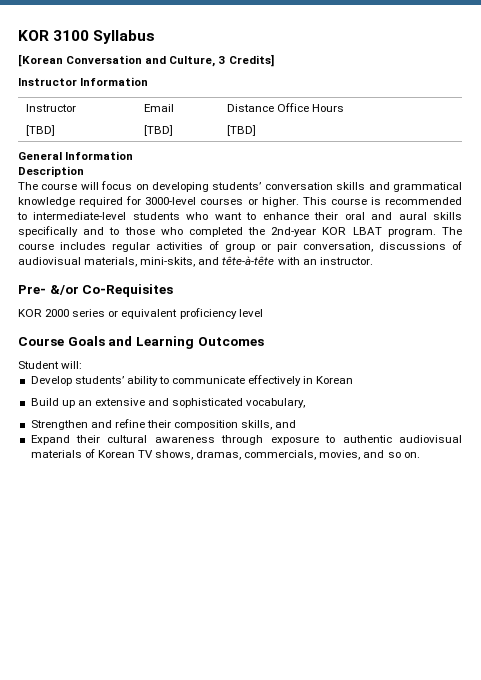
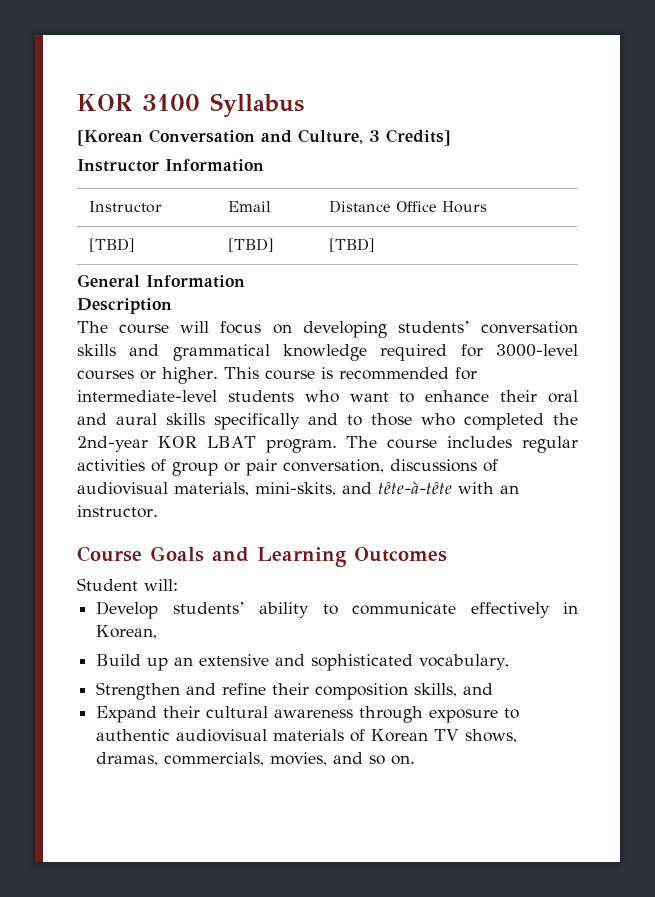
- This course is recommended to intermediate-level students who want to enhance their oral and aural skills specifically and to those who completed the 2nd-year KOR LBAT program.
+ This course is recommended for intermediate-level students who want to enhance their oral and aural skills specifically and to those who completed the 2nd-year KOR LBAT program.
- Pre- &/or Co-Requisites
- KOR 2000 series or equivalent proficiency level
- Develop students’ ability to communicate effectively in Korean
+ Develop students’ ability to communicate effectively in Korean,

